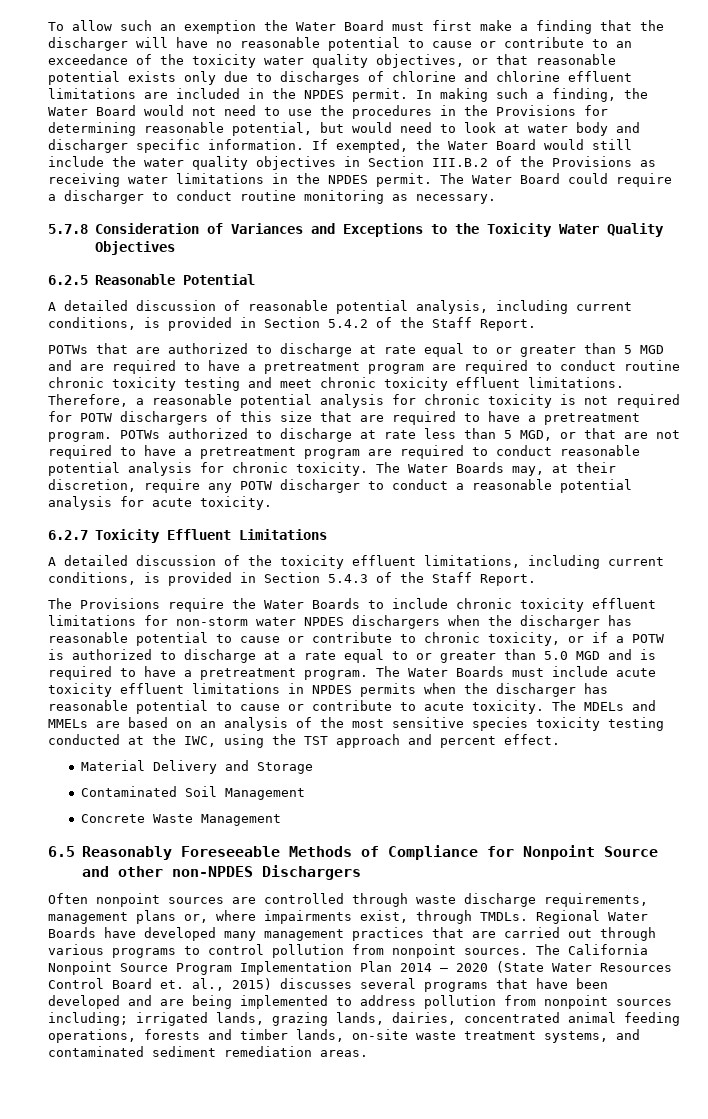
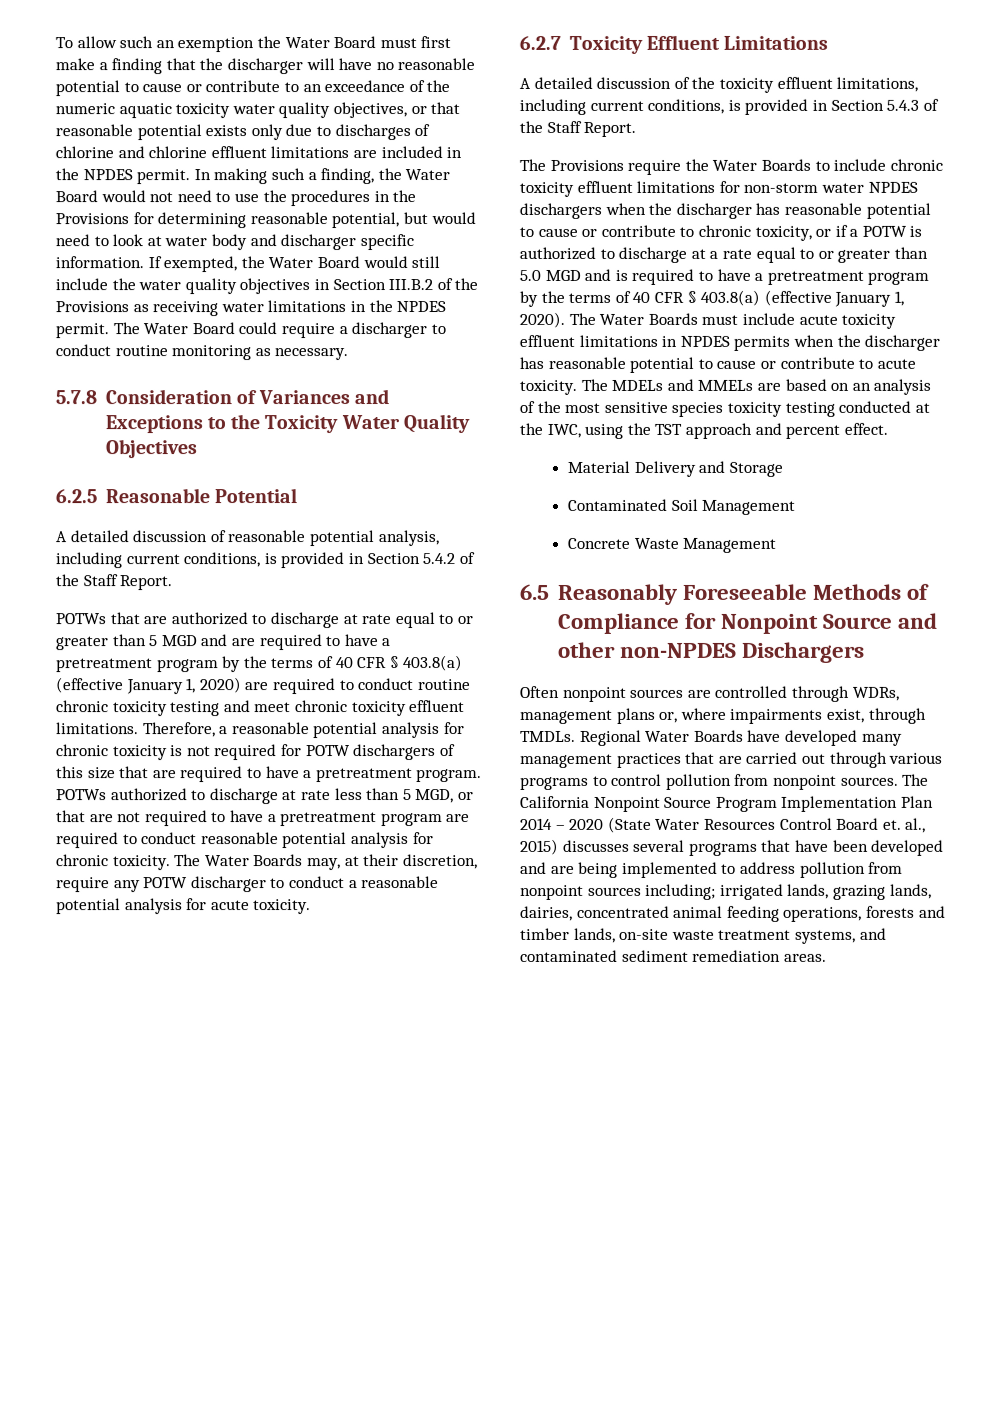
- To allow such an exemption the Water Board must first make a finding that the discharger will have no reasonable potential to cause or contribute to an exceedance of the toxicity water quality objectives, or that reasonable potential exists only due to discharges of chlorine and chlorine effluent limitations are included in the NPDES permit.
+ To allow such an exemption the Water Board must first make a finding that the discharger will have no reasonable potential to cause or contribute to an exceedance of the numeric aquatic toxicity water quality objectives, or that reasonable potential exists only due to discharges of chlorine and chlorine effluent limitations are included in the NPDES permit.
- POTWs that are authorized to discharge at rate equal to or greater than 5 MGD and are required to have a pretreatment program are required to conduct routine chronic toxicity testing and meet chronic toxicity effluent limitations.
+ POTWs that are authorized to discharge at rate equal to or greater than 5 MGD and are required to have a pretreatment program by the terms of 40 CFR § 403.8(a) (effective January 1, 2020) are required to conduct routine chronic toxicity testing and meet chronic toxicity effluent limitations.
- The Provisions require the Water Boards to include chronic toxicity effluent limitations for non-storm water NPDES dischargers when the discharger has reasonable potential to cause or contribute to chronic toxicity, or if a POTW is authorized to discharge at a rate equal to or greater than 5.0 MGD and is required to have a pretreatment program.
+ The Provisions require the Water Boards to include chronic toxicity effluent limitations for non-storm water NPDES dischargers when the discharger has reasonable potential to cause or contribute to chronic toxicity, or if a POTW is authorized to discharge at a rate equal to or greater than 5.0 MGD and is required to have a pretreatment program by the terms of 40 CFR § 403.8(a) (effective January 1, 2020).
- Often nonpoint sources are controlled through waste discharge requirements, management plans or, where impairments exist, through TMDLs.
+ Often nonpoint sources are controlled through WDRs, management plans or, where impairments exist, through TMDLs.

